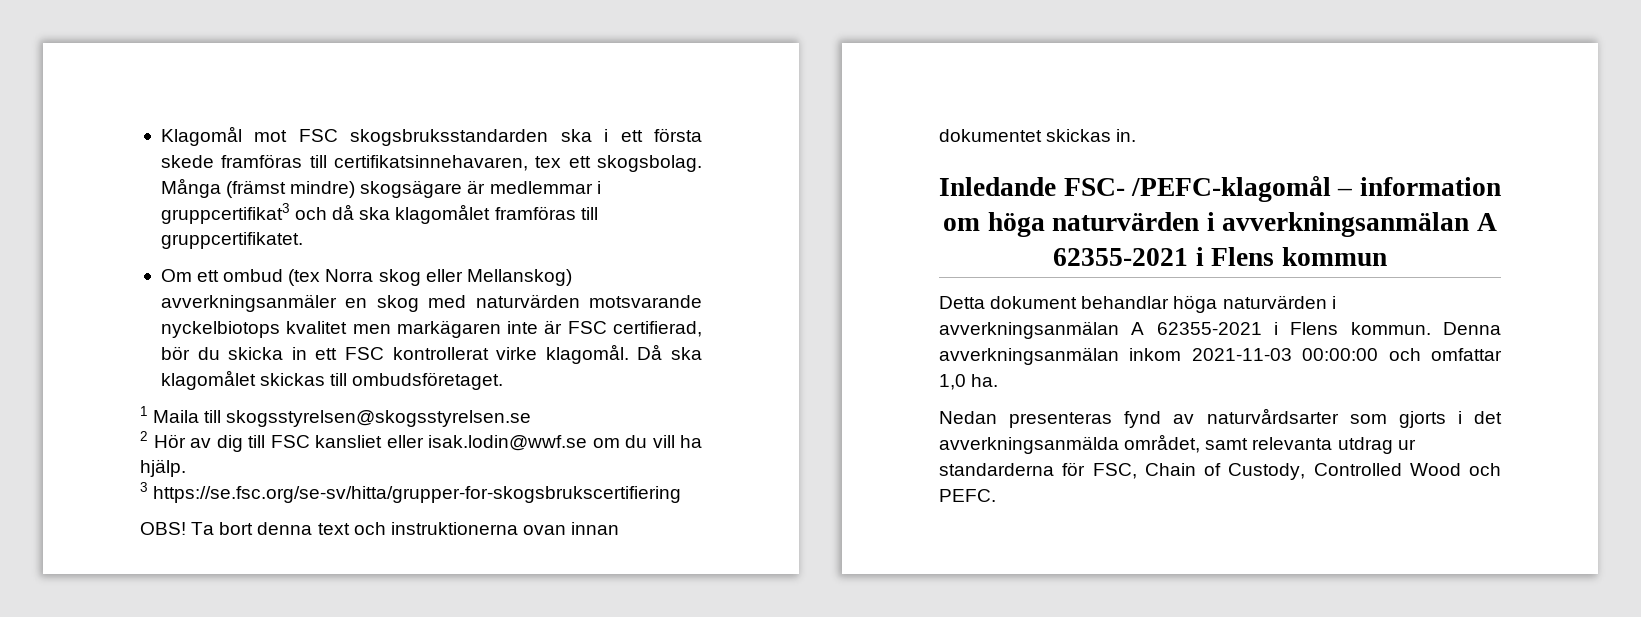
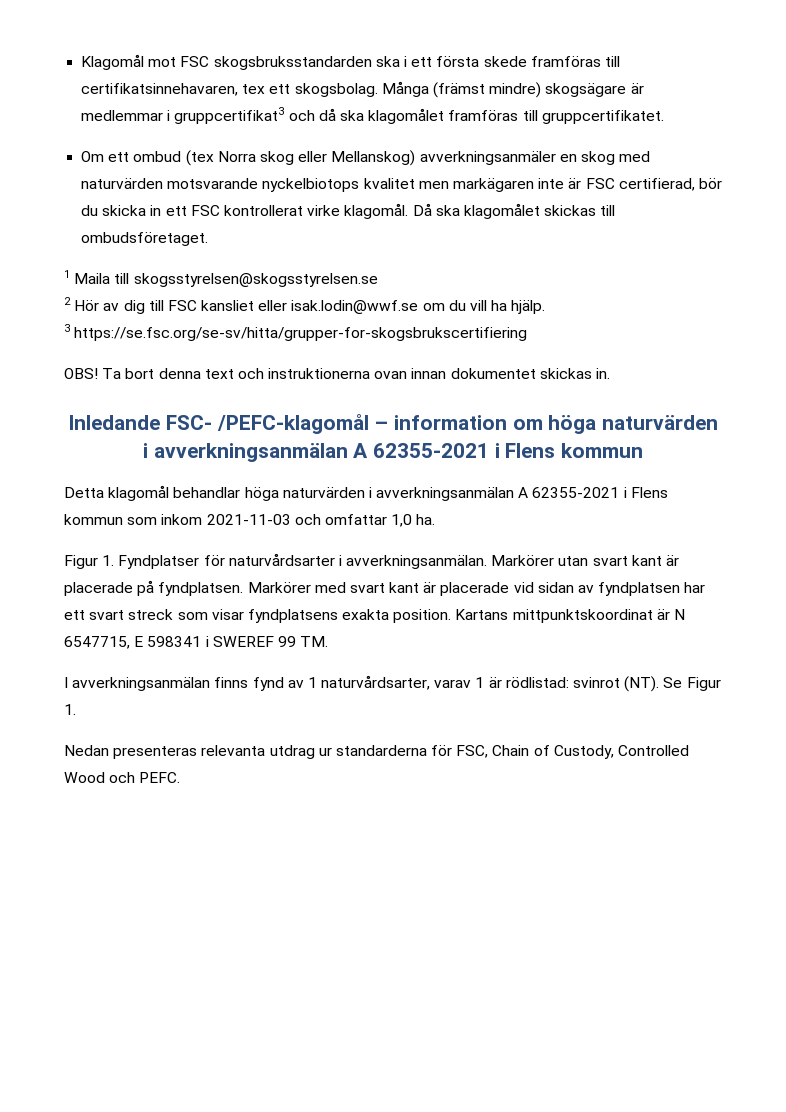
- Detta dokument behandlar höga naturvärden i avverkningsanmälan A 62355-2021 i Flens kommun. Denna avverkningsanmälan inkom 2021-11-03 00:00:00 och omfattar 1,0 ha.
+ Detta klagomål behandlar höga naturvärden i avverkningsanmälan A 62355-2021 i Flens kommun som inkom 2021-11-03 och omfattar 1,0 ha.
- Nedan presenteras fynd av naturvårdsarter som gjorts i det avverkningsanmälda området, samt relevanta utdrag ur standarderna för FSC, Chain of Custody, Controlled Wood och PEFC.
+ Figur 1. Fyndplatser för naturvårdsarter i avverkningsanmälan. Markörer utan svart kant är placerade på fyndplatsen. Markörer med svart kant är placerade vid sidan av fyndplatsen har ett svart streck som visar fyndplatsens exakta position. Kartans mittpunktskoordinat är N 6547715, E 598341 i SWEREF 99 TM.
+ I avverkningsanmälan finns fynd av 1 naturvårdsarter, varav 1 är rödlistad: svinrot (NT). Se Figur 1.
+ Nedan presenteras relevanta utdrag ur standarderna för FSC, Chain of Custody, Controlled Wood och PEFC.

